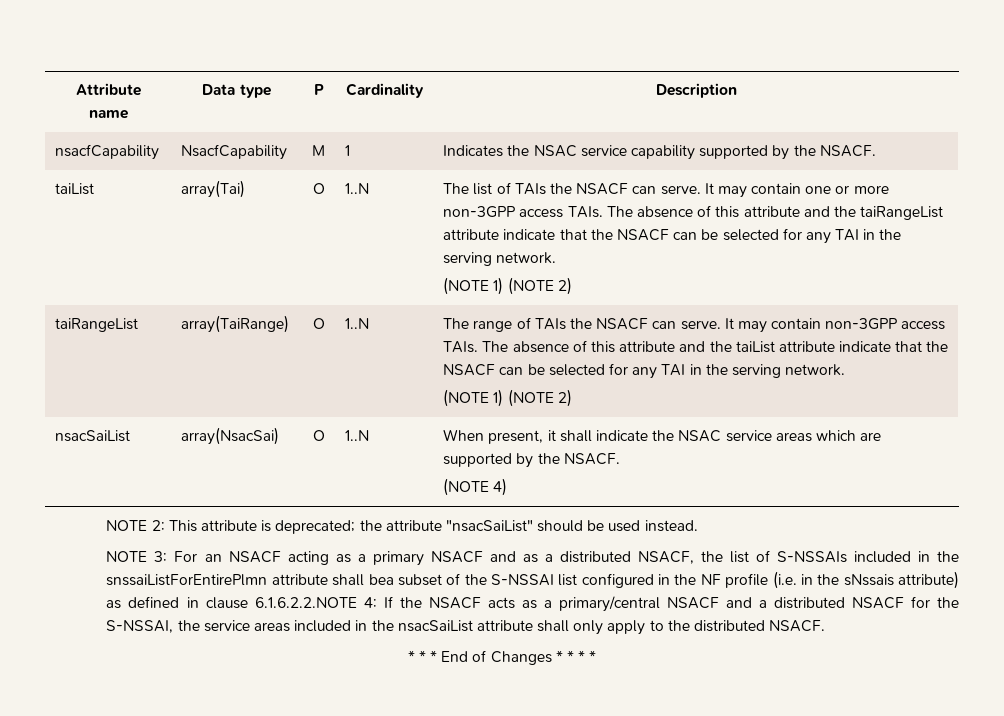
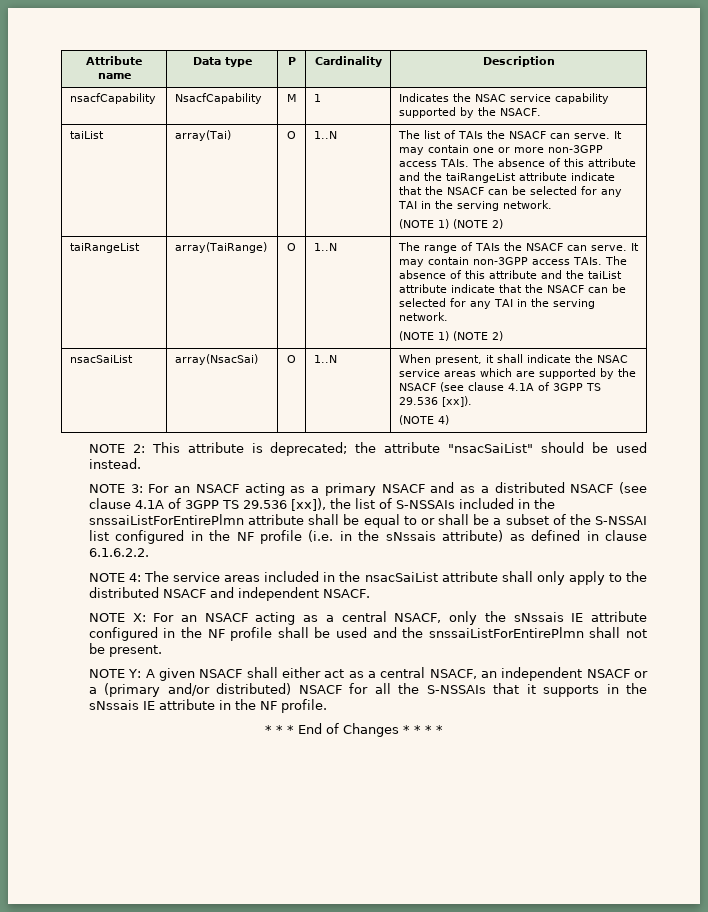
- nsacSaiList | array(NsacSai) | O | 1..N | When present, it shall indicate the NSAC service areas which are supported by the NSACF.
+ nsacSaiList | array(NsacSai) | O | 1..N | When present, it shall indicate the NSAC service areas which are supported by the NSACF (see clause 4.1A of 3GPP TS 29.536 [xx]).
- NOTE 3: For an NSACF acting as a primary NSACF and as a distributed NSACF, the list of S-NSSAIs included in the snssaiListForEntirePlmn attribute shall bea subset of the S-NSSAI list configured in the NF profile (i.e. in the sNssais attribute) as defined in clause 6.1.6.2.2.NOTE 4: If the NSACF acts as a primary/central NSACF and a distributed NSACF for the S-NSSAI, the service areas included in the nsacSaiList attribute shall only apply to the distributed NSACF.
+ NOTE 3: For an NSACF acting as a primary NSACF and as a distributed NSACF (see clause 4.1A of 3GPP TS 29.536 [xx]), the list of S-NSSAIs included in the snssaiListForEntirePlmn attribute shall be equal to or shall be a subset of the S-NSSAI list configured in the NF profile (i.e. in the sNssais attribute) as defined in clause 6.1.6.2.2.
+ NOTE 4: The service areas included in the nsacSaiList attribute shall only apply to the distributed NSACF and independent NSACF.
+ NOTE X: For an NSACF acting as a central NSACF, only the sNssais IE attribute configured in the NF profile shall be used and the snssaiListForEntirePlmn shall not be present.
+ NOTE Y: A given NSACF shall either act as a central NSACF, an independent NSACF or a (primary and/or distributed) NSACF for all the S-NSSAIs that it supports in the sNssais IE attribute in the NF profile.

